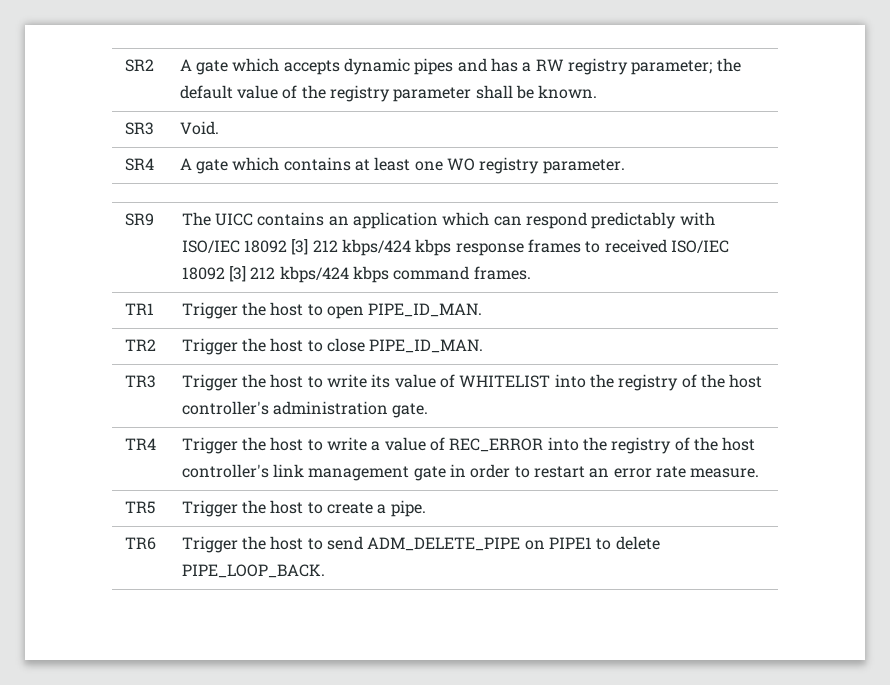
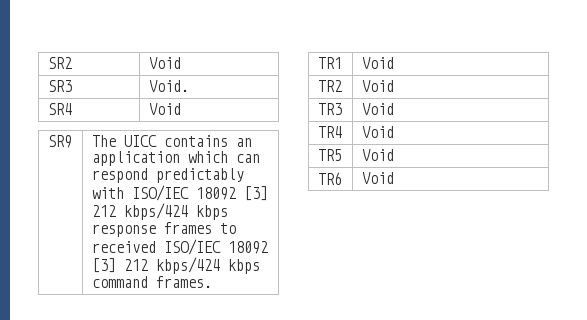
- SR2 | A gate which accepts dynamic pipes and has a RW registry parameter; the default value of the registry parameter shall be known.
+ SR2 | Void
  SR3 | Void.
- SR4 | A gate which contains at least one WO registry parameter.
+ SR4 | Void
- TR1 | Trigger the host to open PIPE_ID_MAN.
- TR2 | Trigger the host to close PIPE_ID_MAN.
- TR3 | Trigger the host to write its value of WHITELIST into the registry of the host controller's administration gate.
- TR4 | Trigger the host to write a value of REC_ERROR into the registry of the host controller's link management gate in order to restart an error rate measure.
- TR5 | Trigger the host to create a pipe.
- TR6 | Trigger the host to send ADM_DELETE_PIPE on PIPE1 to delete PIPE_LOOP_BACK.
+ TR1 | Void
+ TR2 | Void
+ TR3 | Void
+ TR4 | Void
+ TR5 | Void
+ TR6 | Void

